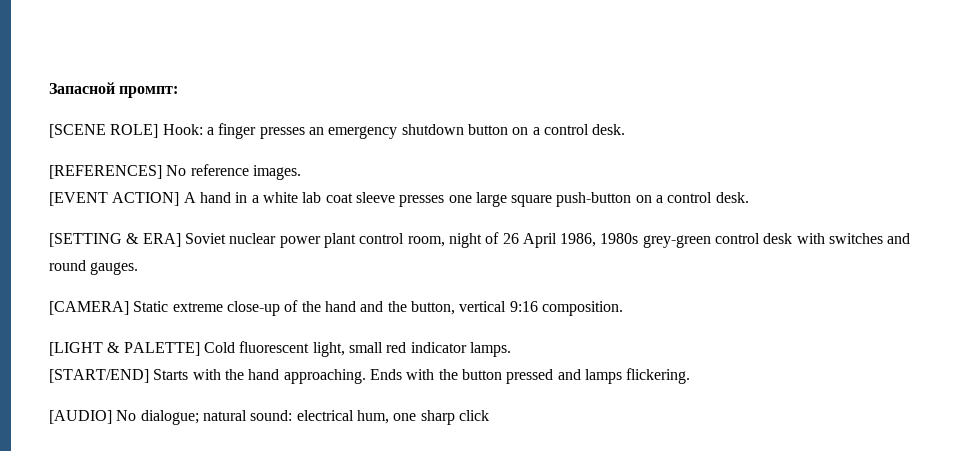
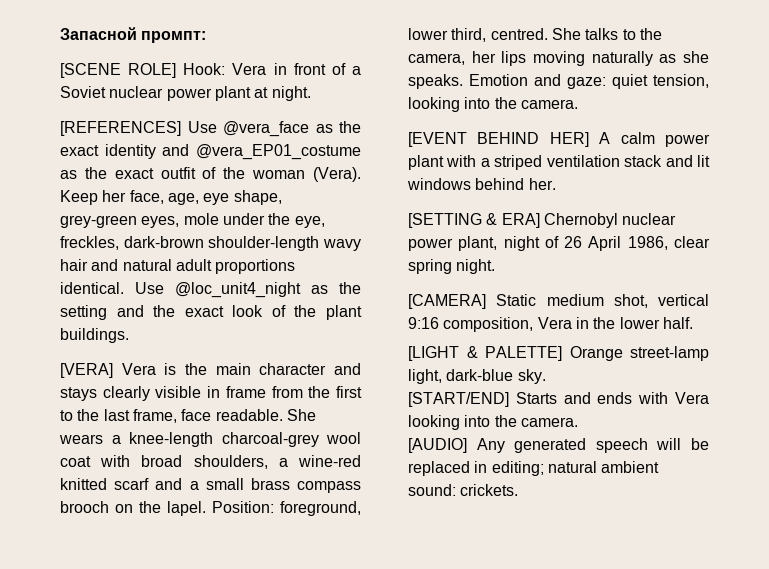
- [SCENE ROLE] Hook: a finger presses an emergency shutdown button on a control desk.
- [REFERENCES] No reference images.
- [EVENT ACTION] A hand in a white lab coat sleeve presses one large square push-button on a control desk.
+ [SCENE ROLE] Hook: Vera in front of a Soviet nuclear power plant at night.
+ [REFERENCES] Use @vera_face as the exact identity and @vera_EP01_costume as the exact outfit of the woman (Vera). Keep her face, age, eye shape, grey-green eyes, mole under the eye, freckles, dark-brown shoulder-length wavy hair and natural adult proportions identical. Use @loc_unit4_night as the setting and the exact look of the plant buildings.
+ [VERA] Vera is the main character and stays clearly visible in frame from the first to the last frame, face readable. She wears a knee-length charcoal-grey wool coat with broad shoulders, a wine-red knitted scarf and a small brass compass brooch on the lapel. Position: foreground, lower third, centred. She talks to the camera, her lips moving naturally as she speaks. Emotion and gaze: quiet tension, looking into the camera.
+ [EVENT BEHIND HER] A calm power plant with a striped ventilation stack and lit windows behind her.
- [SETTING & ERA] Soviet nuclear power plant control room, night of 26 April 1986, 1980s grey-green control desk with switches and round gauges.
- [CAMERA] Static extreme close-up of the hand and the button, vertical 9:16 composition.
- [LIGHT & PALETTE] Cold fluorescent light, small red indicator lamps.
- [START/END] Starts with the hand approaching. Ends with the button pressed and lamps flickering.
- [AUDIO] No dialogue; natural sound: electrical hum, one sharp click
+ [SETTING & ERA] Chernobyl nuclear power plant, night of 26 April 1986, clear spring night.
+ [CAMERA] Static medium shot, vertical 9:16 composition, Vera in the lower half.
+ [LIGHT & PALETTE] Orange street-lamp light, dark-blue sky.
+ [START/END] Starts and ends with Vera looking into the camera.
+ [AUDIO] Any generated speech will be replaced in editing; natural ambient sound: crickets.

